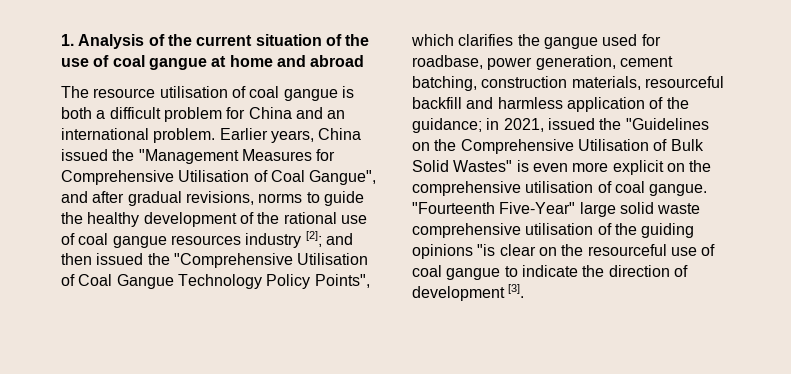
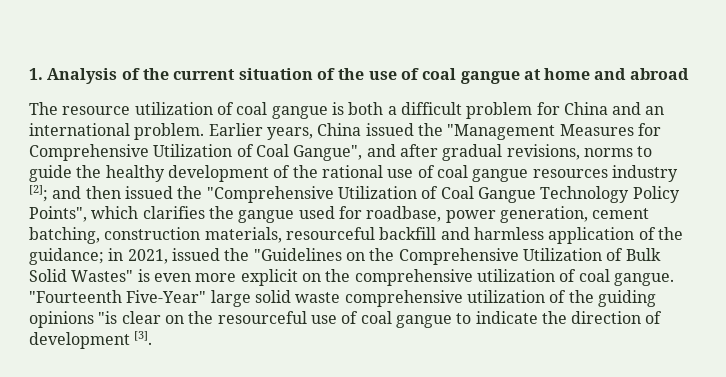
- The resource utilisation of coal gangue is both a difficult problem for China and an international problem.
+ The resource utilization of coal gangue is both a difficult problem for China and an international problem.
- Earlier years, China issued the "Management Measures for Comprehensive Utilisation of Coal Gangue", and after gradual revisions, norms to guide the healthy development of the rational use of coal gangue resources industry [2];
+ Earlier years, China issued the "Management Measures for Comprehensive Utilization of Coal Gangue", and after gradual revisions, norms to guide the healthy development of the rational use of coal gangue resources industry [2];
- and then issued the "Comprehensive Utilisation of Coal Gangue Technology Policy Points", which clarifies the gangue used for roadbase, power generation, cement batching, construction materials, resourceful backfill and harmless application of the guidance;
+ and then issued the "Comprehensive Utilization of Coal Gangue Technology Policy Points", which clarifies the gangue used for roadbase, power generation, cement batching, construction materials, resourceful backfill and harmless application of the guidance;
- in 2021, issued the "Guidelines on the Comprehensive Utilisation of Bulk Solid Wastes" is even more explicit on the comprehensive utilisation of coal gangue.
+ in 2021, issued the "Guidelines on the Comprehensive Utilization of Bulk Solid Wastes" is even more explicit on the comprehensive utilization of coal gangue.
- "Fourteenth Five-Year" large solid waste comprehensive utilisation of the guiding opinions "is clear on the resourceful use of coal gangue to indicate the direction of development [3].
+ "Fourteenth Five-Year" large solid waste comprehensive utilization of the guiding opinions "is clear on the resourceful use of coal gangue to indicate the direction of development [3].

